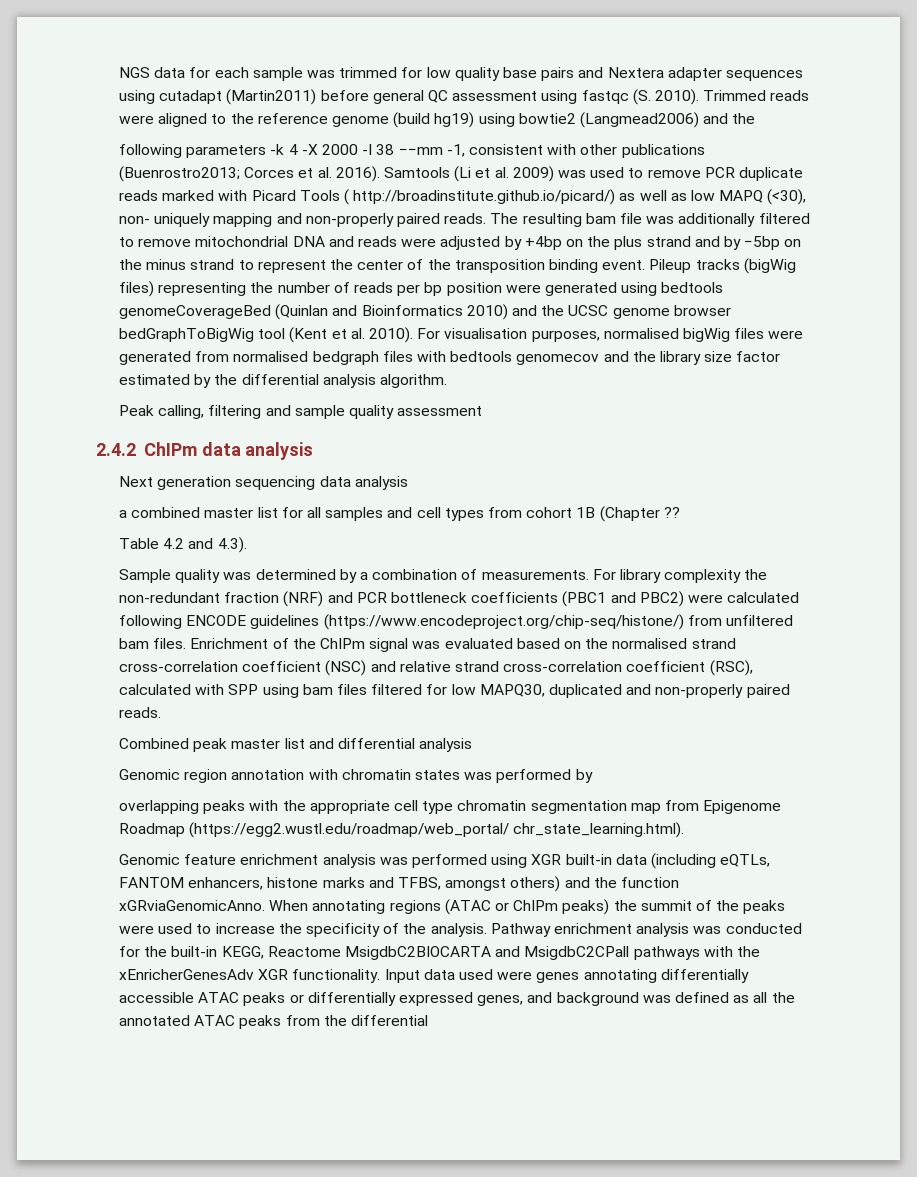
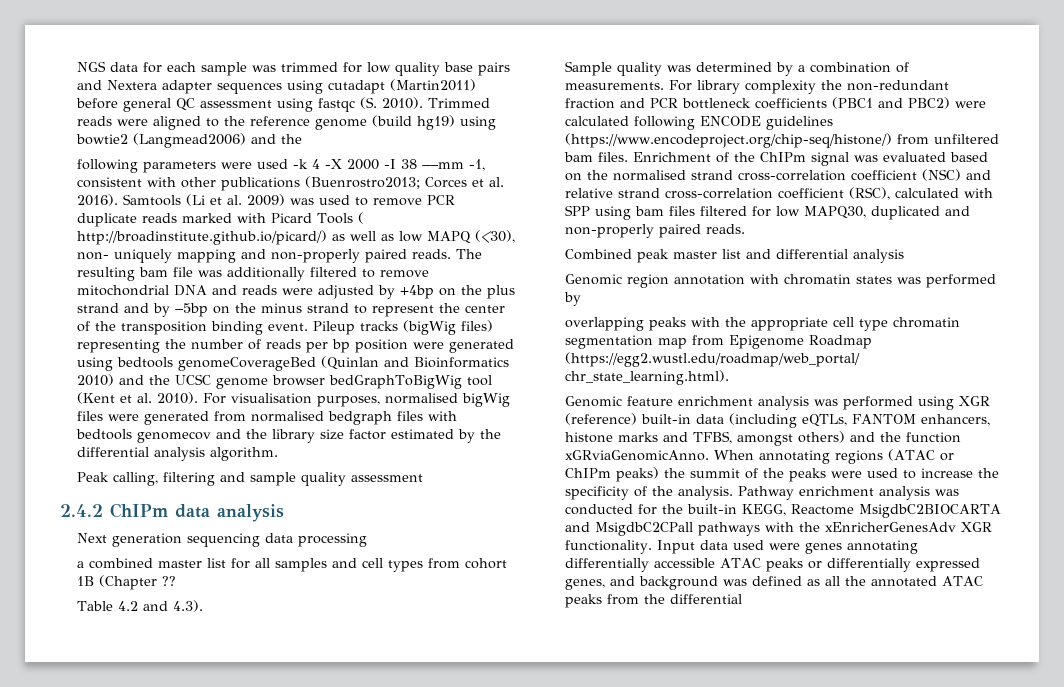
- following parameters -k 4 -X 2000 -I 38 −−mm -1, consistent with other publications (Buenrostro2013; Corces et al. 2016).
+ following parameters were used -k 4 -X 2000 -I 38 −−mm -1, consistent with other publications (Buenrostro2013; Corces et al. 2016).
- Next generation sequencing data analysis
+ Next generation sequencing data processing
- For library complexity the non-redundant fraction (NRF) and PCR bottleneck coefficients (PBC1 and PBC2) were calculated following ENCODE guidelines (https://www.encodeproject.org/chip-seq/histone/) from unfiltered bam files.
+ For library complexity the non-redundant fraction and PCR bottleneck coefficients (PBC1 and PBC2) were calculated following ENCODE guidelines (https://www.encodeproject.org/chip-seq/histone/) from unfiltered bam files.
- Genomic feature enrichment analysis was performed using XGR built-in data (including eQTLs, FANTOM enhancers, histone marks and TFBS, amongst others) and the function xGRviaGenomicAnno.
+ Genomic feature enrichment analysis was performed using XGR (reference) built-in data (including eQTLs, FANTOM enhancers, histone marks and TFBS, amongst others) and the function xGRviaGenomicAnno.

